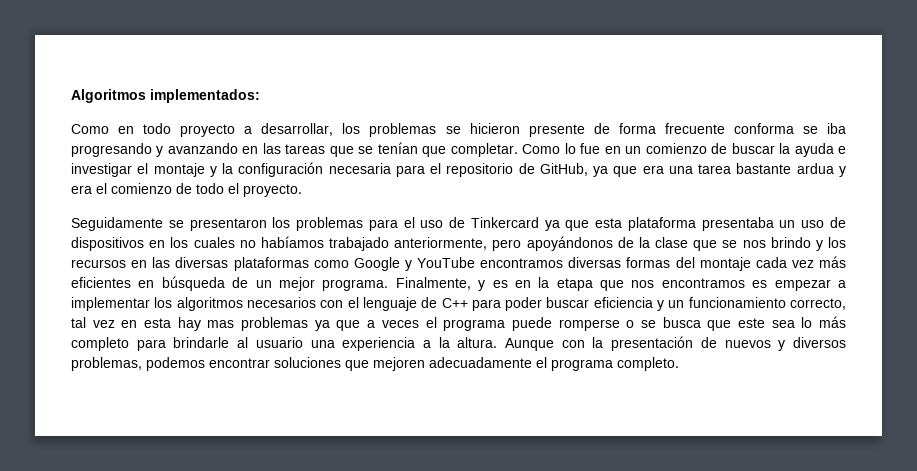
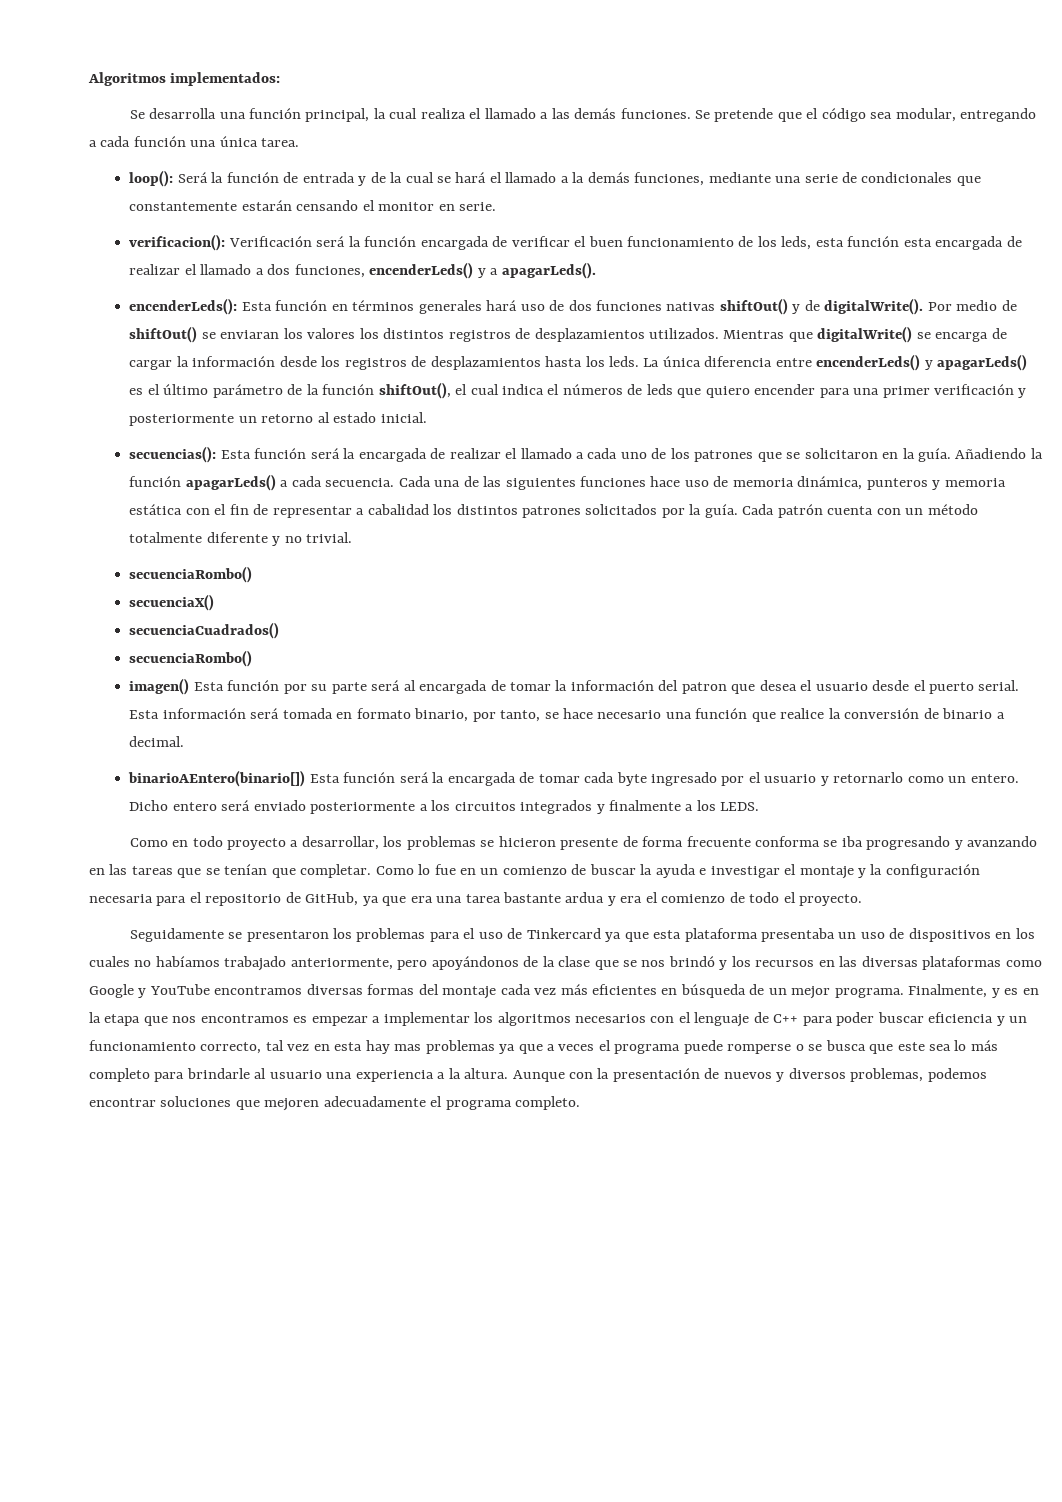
+ Se desarrolla una función principal, la cual realiza el llamado a las demás funciones. Se pretende que el código sea modular, entregando a cada función una única tarea.
+ loop(): Será la función de entrada y de la cual se hará el llamado a la demás funciones, mediante una serie de condicionales que constantemente estarán censando el monitor en serie.
+ verificacion(): Verificación será la función encargada de verificar el buen funcionamiento de los leds, esta función esta encargada de realizar el llamado a dos funciones, encenderLeds() y a apagarLeds().
+ encenderLeds(): Esta función en términos generales hará uso de dos funciones nativas shiftOut() y de digitalWrite(). Por medio de shiftOut() se enviaran los valores los distintos registros de desplazamientos utilizados. Mientras que digitalWrite() se encarga de cargar la información desde los registros de desplazamientos hasta los leds. La única diferencia entre encenderLeds() y apagarLeds() es el último parámetro de la función shiftOut(), el cual indica el números de leds que quiero encender para una primer verificación y posteriormente un retorno al estado inicial.
+ secuencias(): Esta función será la encargada de realizar el llamado a cada uno de los patrones que se solicitaron en la guía. Añadiendo la función apagarLeds() a cada secuencia. Cada una de las siguientes funciones hace uso de memoria dinámica, punteros y memoria estática con el fin de representar a cabalidad los distintos patrones solicitados por la guía. Cada patrón cuenta con un método totalmente diferente y no trivial.
+ secuenciaRombo()
+ secuenciaX()
+ secuenciaCuadrados()
+ secuenciaRombo()
+ imagen() Esta función por su parte será al encargada de tomar la información del patron que desea el usuario desde el puerto serial. Esta información será tomada en formato binario, por tanto, se hace necesario una función que realice la conversión de binario a decimal.
+ binarioAEntero(binario[]) Esta función será la encargada de tomar cada byte ingresado por el usuario y retornarlo como un entero. Dicho entero será enviado posteriormente a los circuitos integrados y finalmente a los LEDS.
- Seguidamente se presentaron los problemas para el uso de Tinkercard ya que esta plataforma presentaba un uso de dispositivos en los cuales no habíamos trabajado anteriormente, pero apoyándonos de la clase que se nos brindo y los recursos en las diversas plataformas como Google y YouTube encontramos diversas formas del montaje cada vez más eficientes en búsqueda de un mejor programa.
+ Seguidamente se presentaron los problemas para el uso de Tinkercard ya que esta plataforma presentaba un uso de dispositivos en los cuales no habíamos trabajado anteriormente, pero apoyándonos de la clase que se nos brindó y los recursos en las diversas plataformas como Google y YouTube encontramos diversas formas del montaje cada vez más eficientes en búsqueda de un mejor programa.

